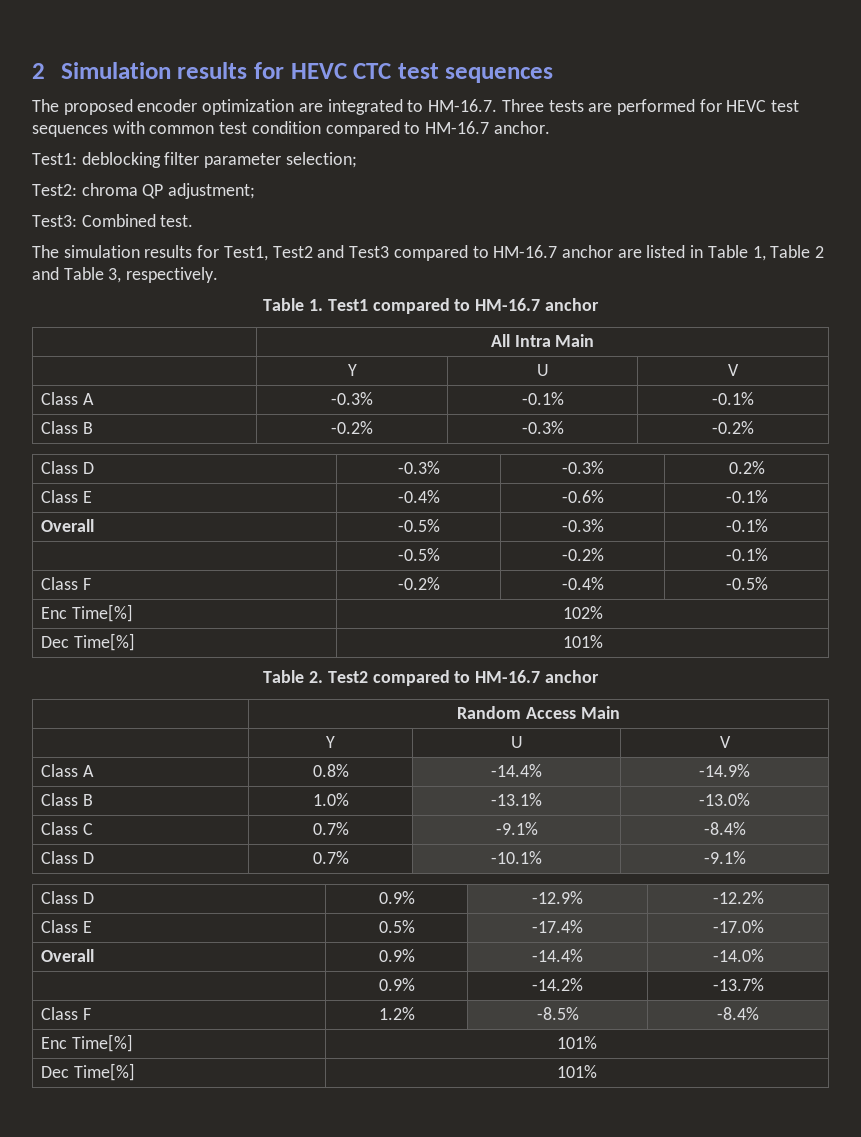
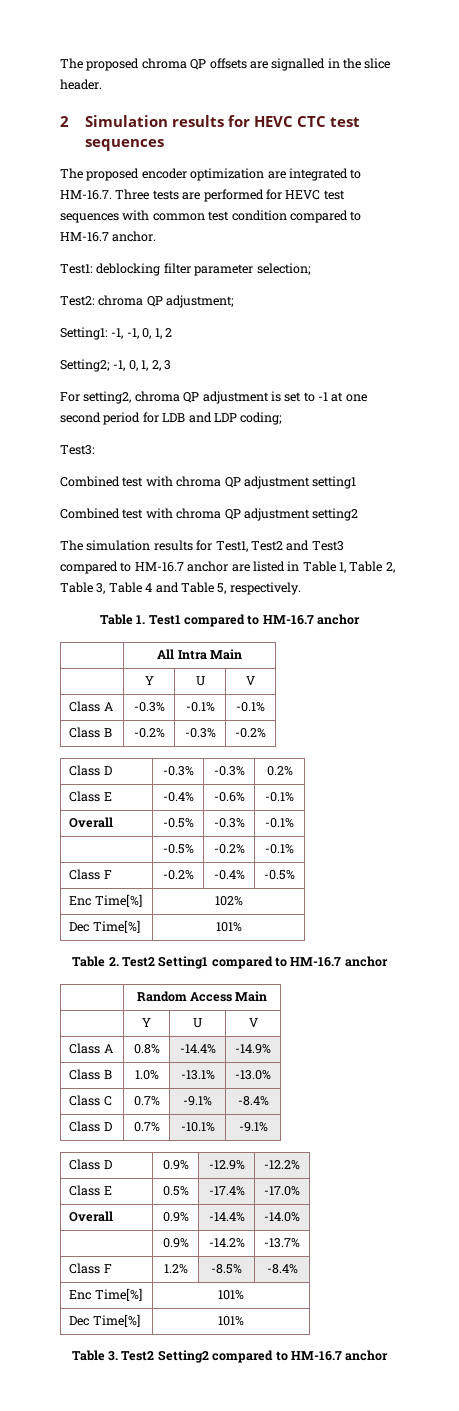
+ The proposed chroma QP offsets are signalled in the slice header.
- Test3: Combined test.
+ Setting1: -1, -1, 0, 1, 2
+ Setting2; -1, 0, 1, 2, 3
+ For setting2, chroma QP adjustment is set to -1 at one second period for LDB and LDP coding;
+ Test3:
+ Combined test with chroma QP adjustment setting1
+ Combined test with chroma QP adjustment setting2
- The simulation results for Test1, Test2 and Test3 compared to HM-16.7 anchor are listed in Table 1, Table 2 and Table 3, respectively.
+ The simulation results for Test1, Test2 and Test3 compared to HM-16.7 anchor are listed in Table 1, Table 2, Table 3, Table 4 and Table 5, respectively.
- Table 2. Test2 compared to HM-16.7 anchor
+ Table 2. Test2 Setting1 compared to HM-16.7 anchor
+ Table 3. Test2 Setting2 compared to HM-16.7 anchor

